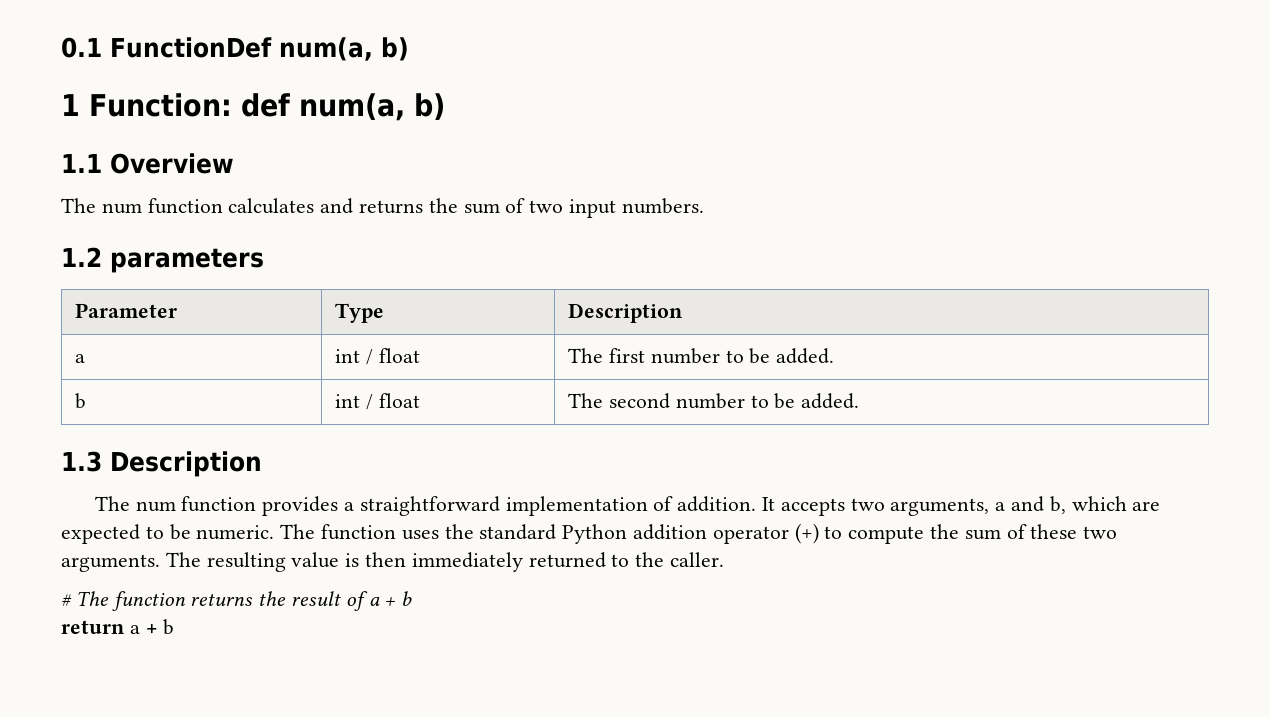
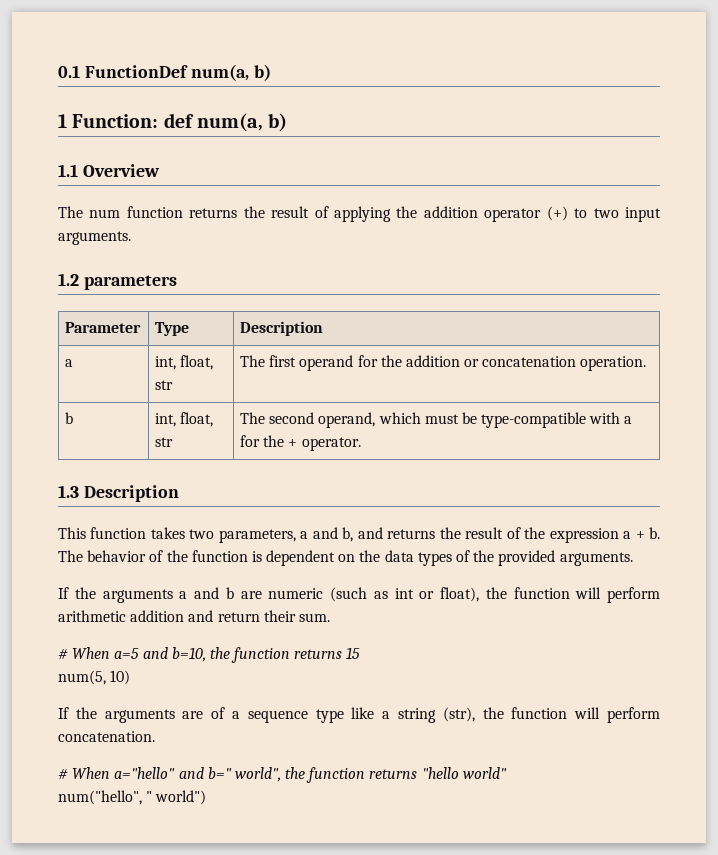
- The num function calculates and returns the sum of two input numbers.
+ The num function returns the result of applying the addition operator (+) to two input arguments.
- a | int / float | The first number to be added.
- b | int / float | The second number to be added.
+ a | int, float, str | The first operand for the addition or concatenation operation.
+ b | int, float, str | The second operand, which must be type-compatible with a for the + operator.
  1.3 Description
- The num function provides a straightforward implementation of addition. It accepts two arguments, a and b, which are expected to be numeric. The function uses the standard Python addition operator (+) to compute the sum of these two arguments. The resulting value is then immediately returned to the caller.
- # The function returns the result of a + b
- return a + b
+ This function takes two parameters, a and b, and returns the result of the expression a + b. The behavior of the function is dependent on the data types of the provided arguments.
+ If the arguments a and b are numeric (such as int or float), the function will perform arithmetic addition and return their sum.
+ # When a=5 and b=10, the function returns 15
+ num(5, 10)
+ If the arguments are of a sequence type like a string (str), the function will perform concatenation.
+ # When a="hello" and b=" world", the function returns "hello world"
+ num("hello", " world")

